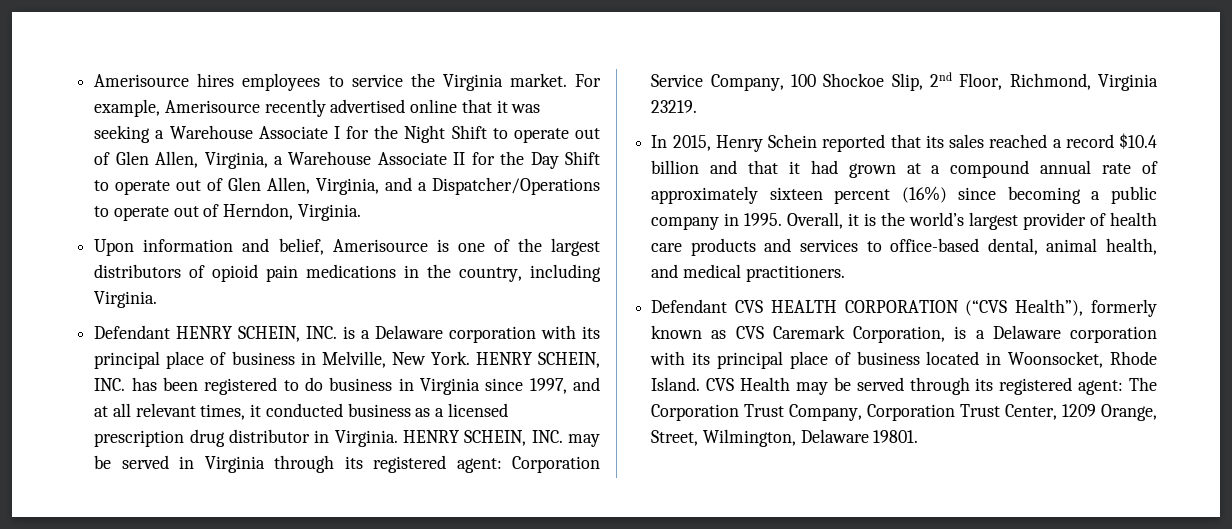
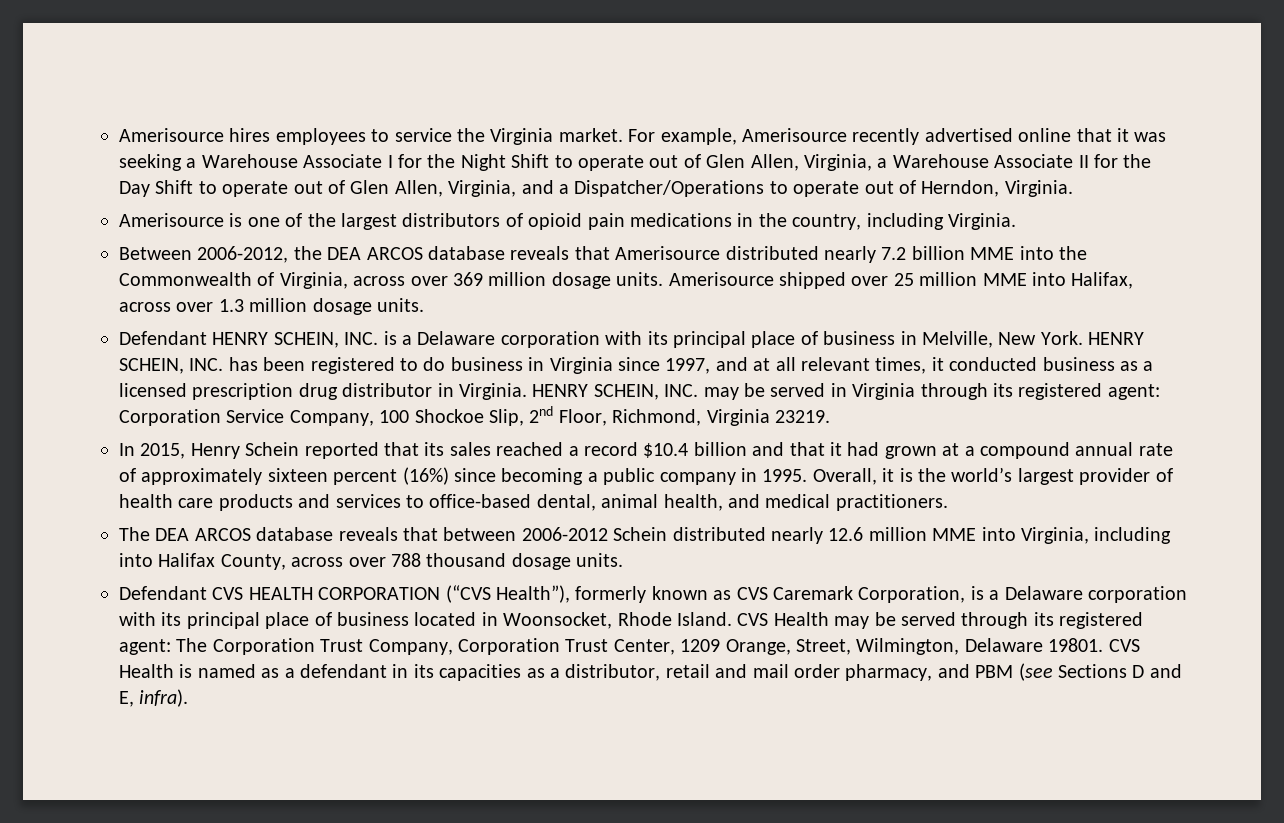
- Upon information and belief, Amerisource is one of the largest distributors of opioid pain medications in the country, including Virginia.
+ Amerisource is one of the largest distributors of opioid pain medications in the country, including Virginia.
+ Between 2006-2012, the DEA ARCOS database reveals that Amerisource distributed nearly 7.2 billion MME into the Commonwealth of Virginia, across over 369 million dosage units. Amerisource shipped over 25 million MME into Halifax, across over 1.3 million dosage units.
+ The DEA ARCOS database reveals that between 2006-2012 Schein distributed nearly 12.6 million MME into Virginia, including into Halifax County, across over 788 thousand dosage units.
+ CVS Health is named as a defendant in its capacities as a distributor, retail and mail order pharmacy, and PBM (see Sections D and E, infra).

